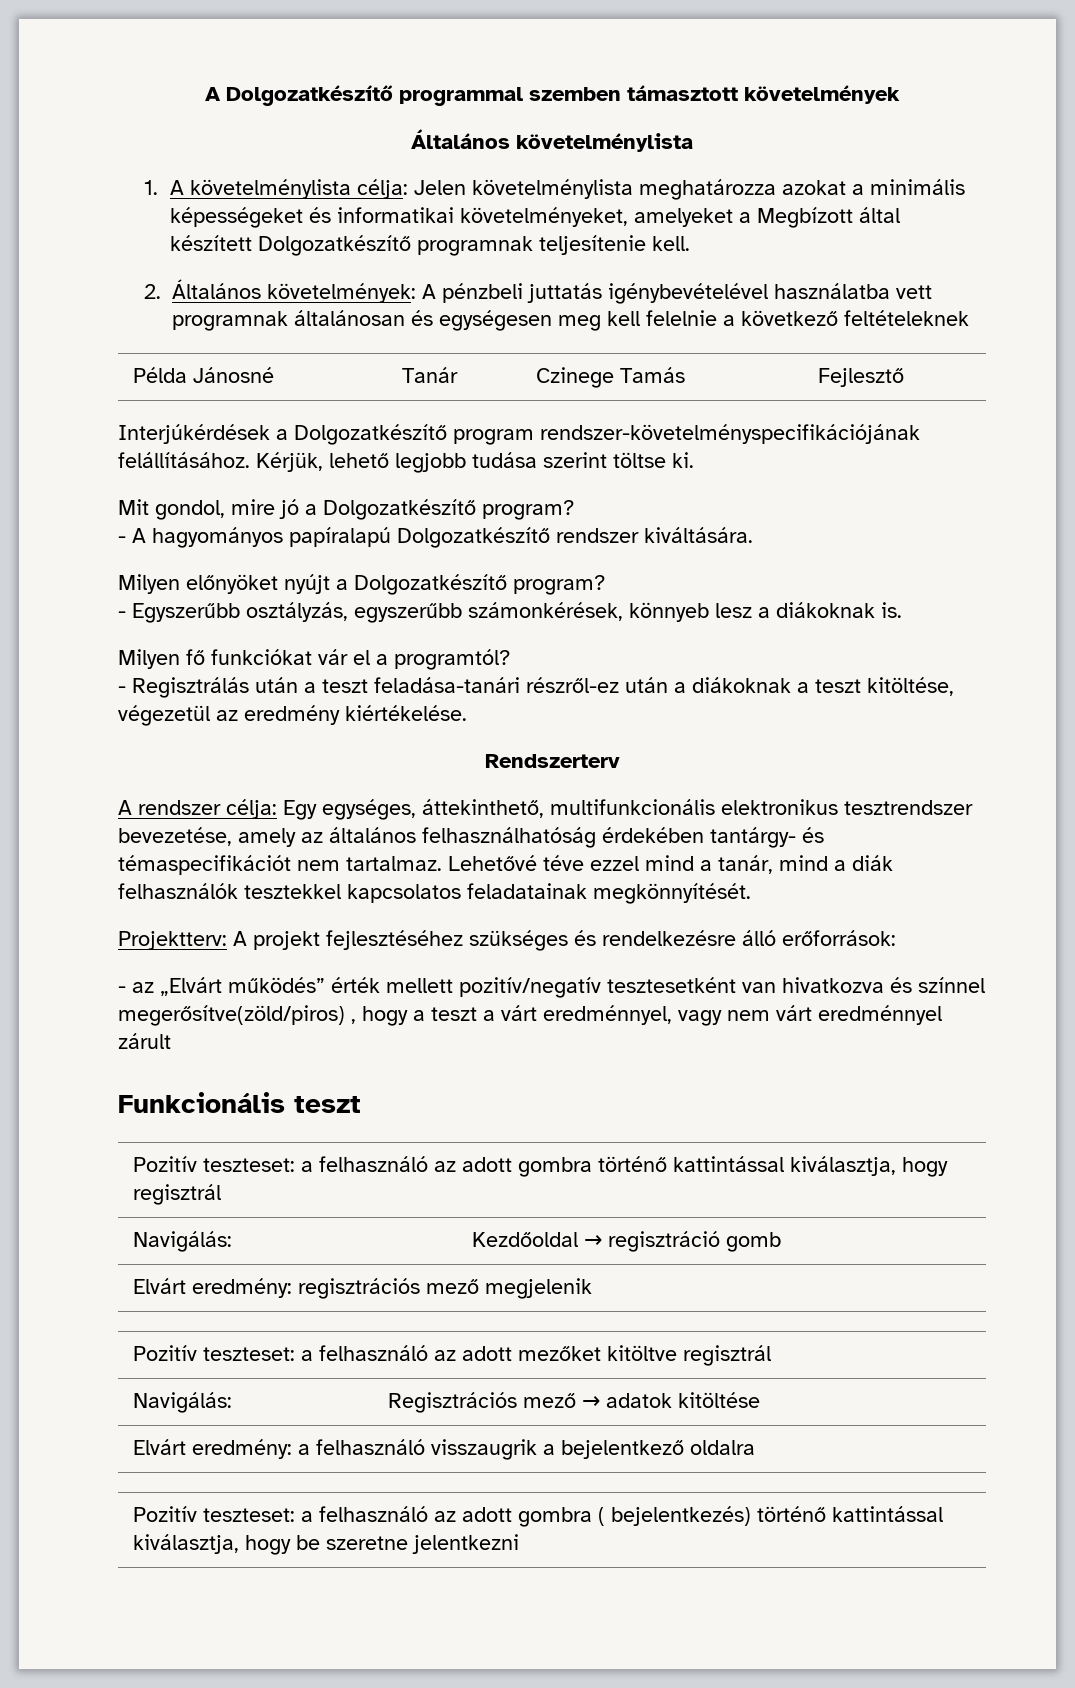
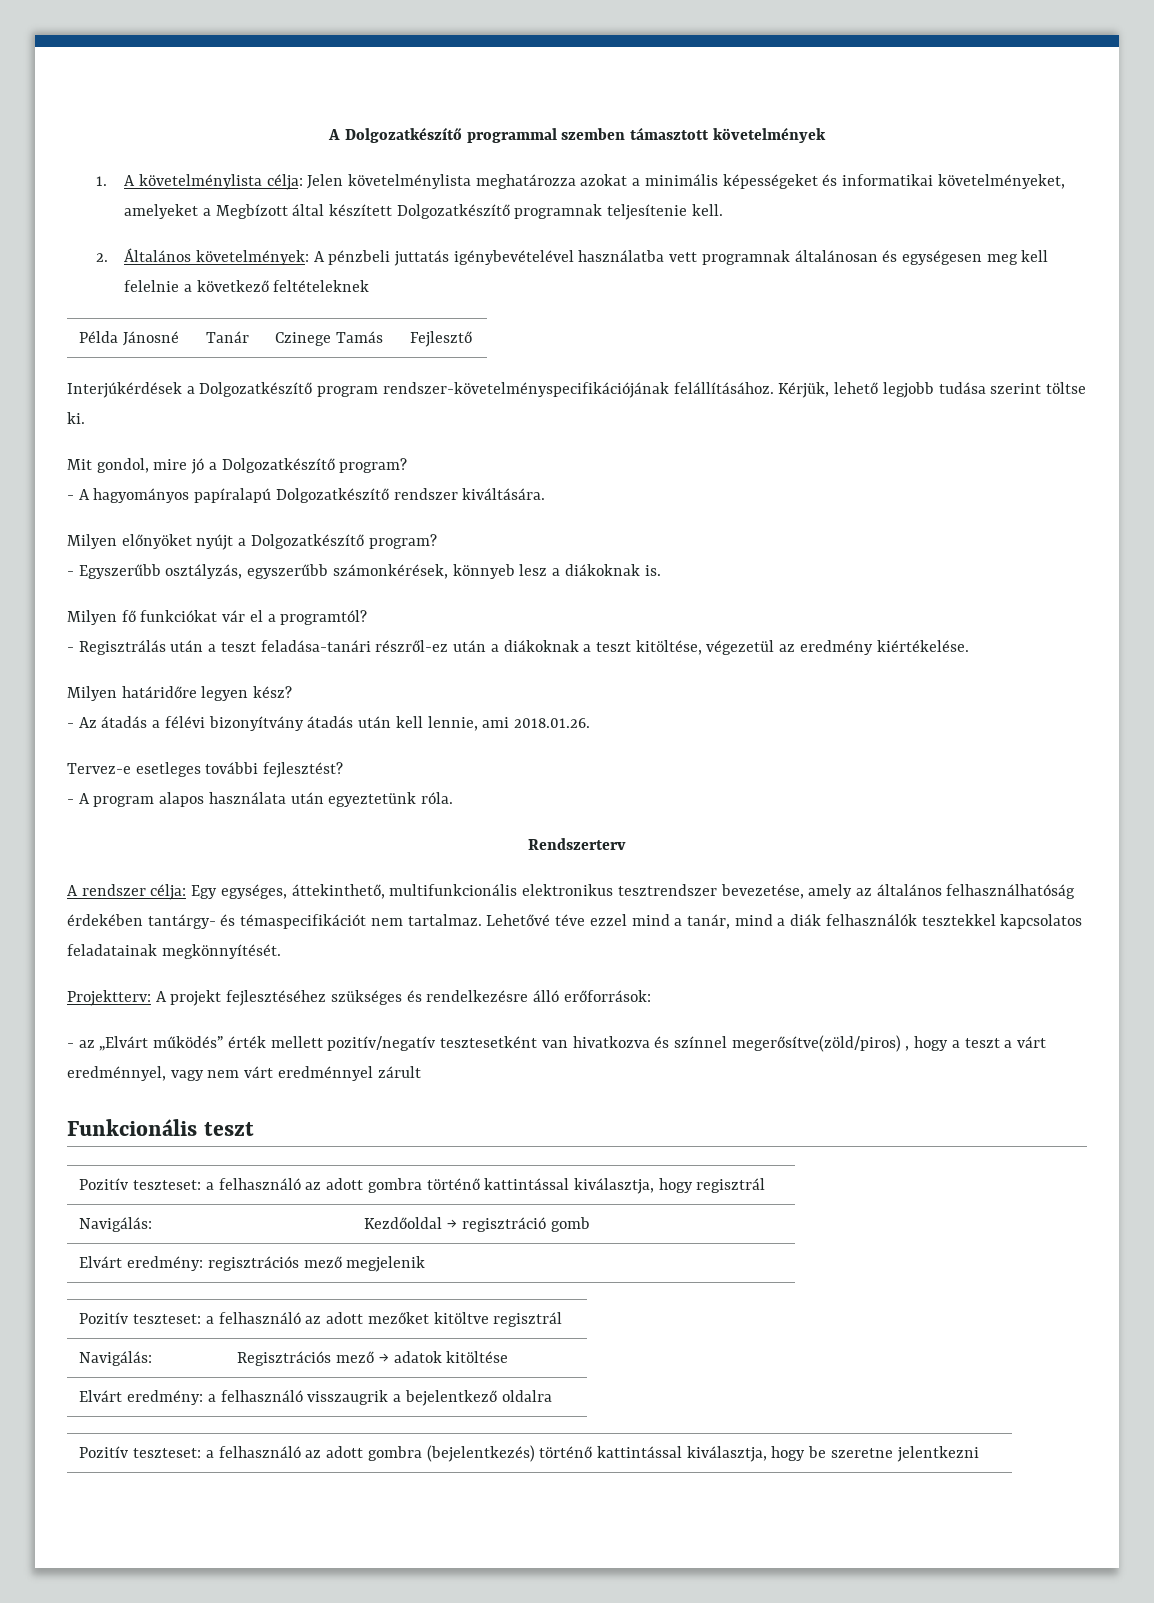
- Általános követelménylista
+ Milyen határidőre legyen kész?
+ - Az átadás a félévi bizonyítvány átadás után kell lennie, ami 2018.01.26.
+ Tervez-e esetleges további fejlesztést?
+ - A program alapos használata után egyeztetünk róla.
- Pozitív teszteset: a felhasználó az adott gombra ( bejelentkezés) történő kattintással kiválasztja, hogy be szeretne jelentkezni
+ Pozitív teszteset: a felhasználó az adott gombra (bejelentkezés) történő kattintással kiválasztja, hogy be szeretne jelentkezni

